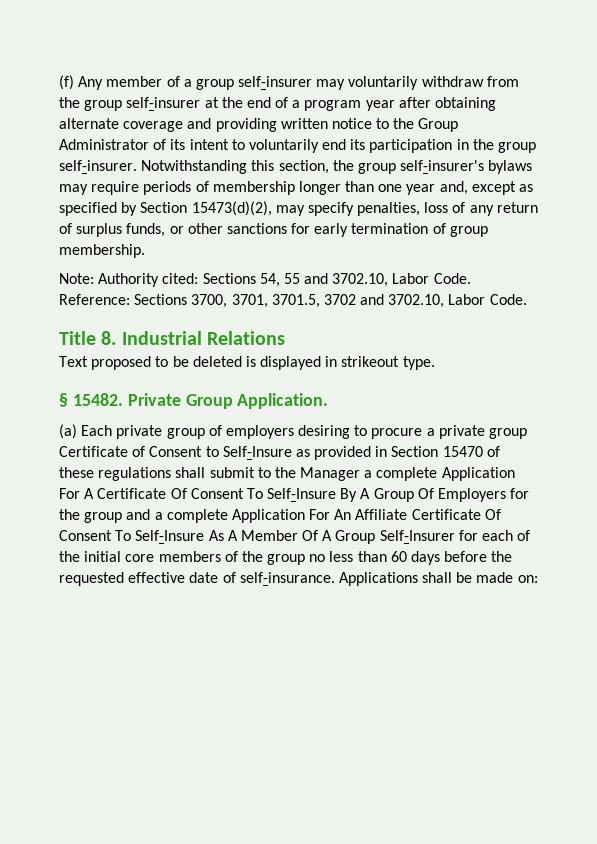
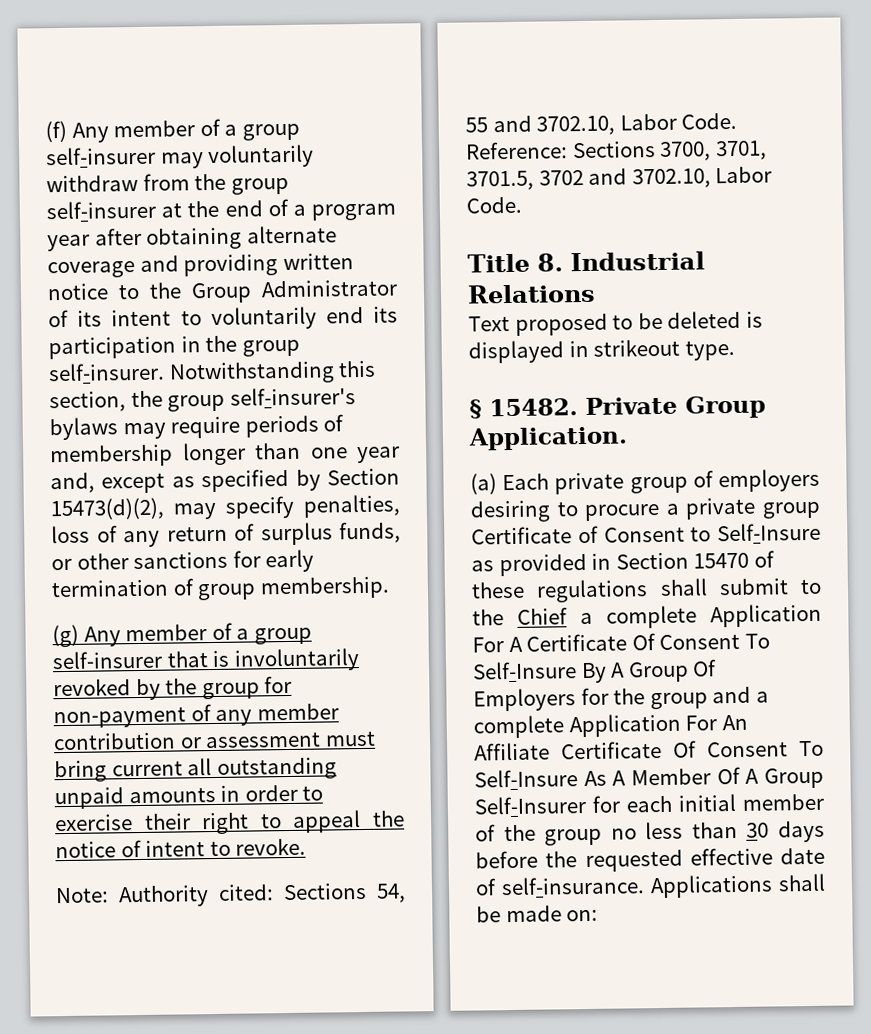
+ (g) Any member of a group self-insurer that is involuntarily revoked by the group for non-payment of any member contribution or assessment must bring current all outstanding unpaid amounts in order to exercise their right to appeal the notice of intent to revoke.
- (a) Each private group of employers desiring to procure a private group Certificate of Consent to Self-Insure as provided in Section 15470 of these regulations shall submit to the Manager a complete Application For A Certificate Of Consent To Self-Insure By A Group Of Employers for the group and a complete Application For An Affiliate Certificate Of Consent To Self-Insure As A Member Of A Group Self-Insurer for each of the initial core members of the group no less than 60 days before the requested effective date of self-insurance.
+ (a) Each private group of employers desiring to procure a private group Certificate of Consent to Self-Insure as provided in Section 15470 of these regulations shall submit to the Chief a complete Application For A Certificate Of Consent To Self-Insure By A Group Of Employers for the group and a complete Application For An Affiliate Certificate Of Consent To Self-Insure As A Member Of A Group Self-Insurer for each initial member of the group no less than 30 days before the requested effective date of self-insurance.

